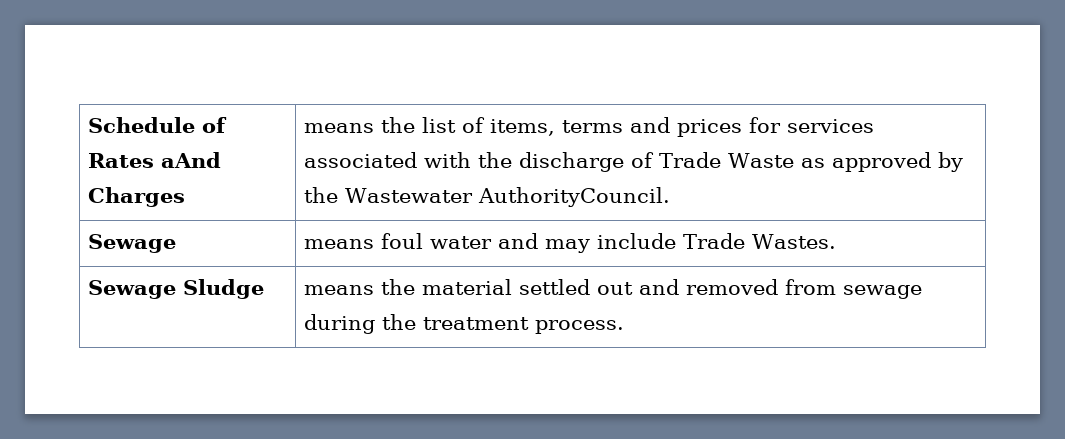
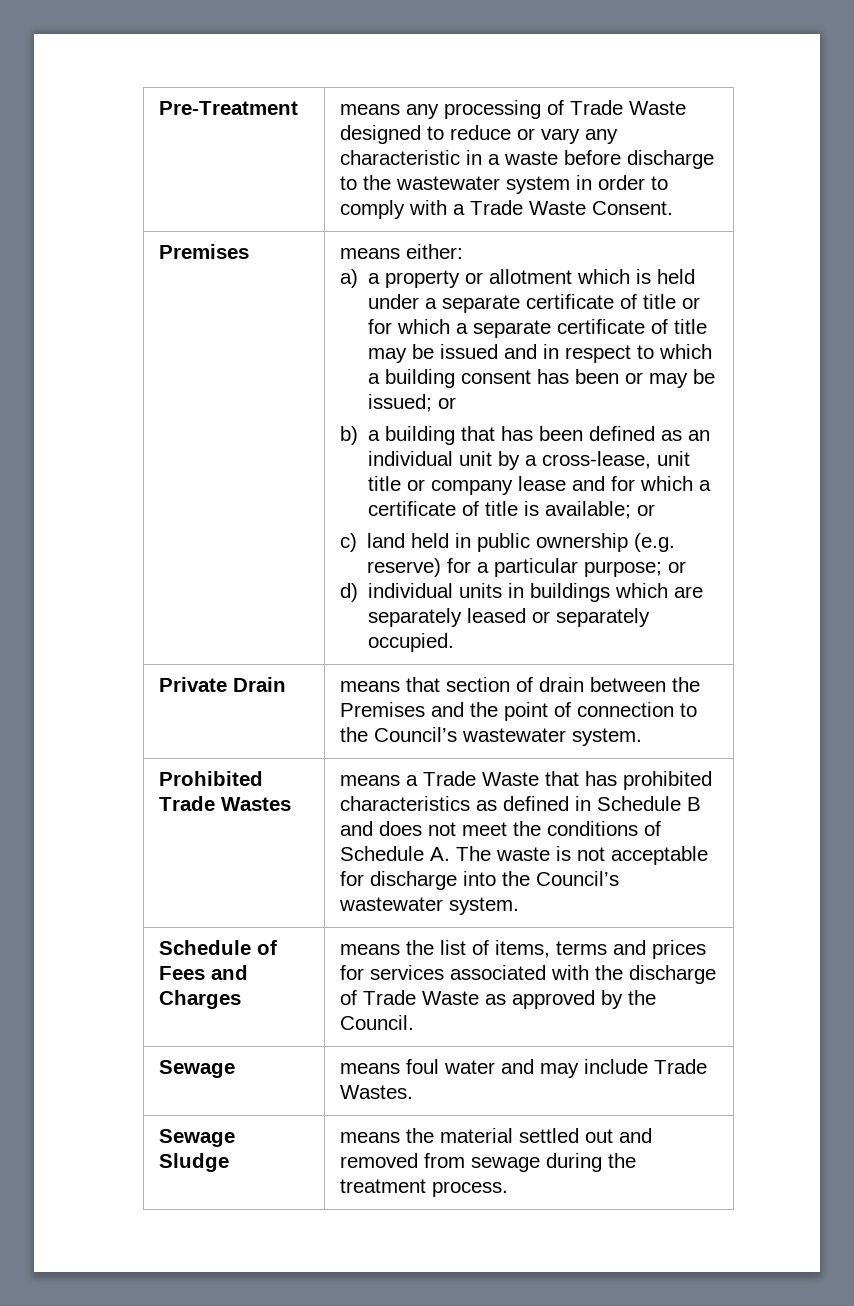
- Schedule of Rates aAnd Charges | means the list of items, terms and prices for services associated with the discharge of Trade Waste as approved by the Wastewater AuthorityCouncil.
+ Pre-Treatment | means any processing of Trade Waste designed to reduce or vary any characteristic in a waste before discharge to the wastewater system in order to comply with a Trade Waste Consent.
+ Premises | means either:
+ a) a property or allotment which is held under a separate certificate of title or for which a separate certificate of title may be issued and in respect to which a building consent has been or may be issued; or
+ b) a building that has been defined as an individual unit by a cross-lease, unit title or company lease and for which a certificate of title is available; or
+ c) land held in public ownership (e.g. reserve) for a particular purpose; or
+ d) individual units in buildings which are separately leased or separately occupied.
+ Private Drain | means that section of drain between the Premises and the point of connection to the Council’s wastewater system.
+ Prohibited Trade Wastes | means a Trade Waste that has prohibited characteristics as defined in Schedule B and does not meet the conditions of Schedule A. The waste is not acceptable for discharge into the Council’s wastewater system.
+ Schedule of Fees and Charges | means the list of items, terms and prices for services associated with the discharge of Trade Waste as approved by the Council.

